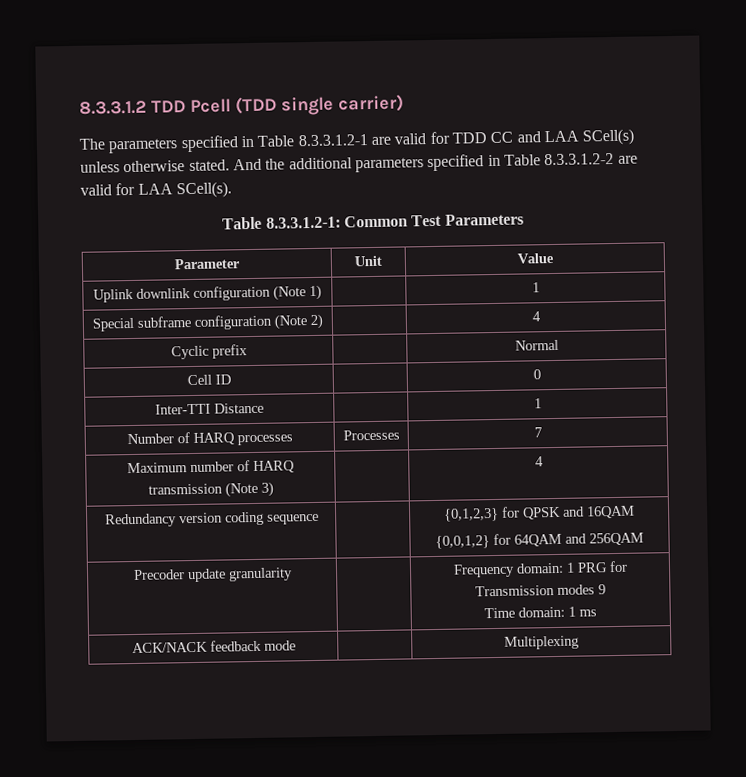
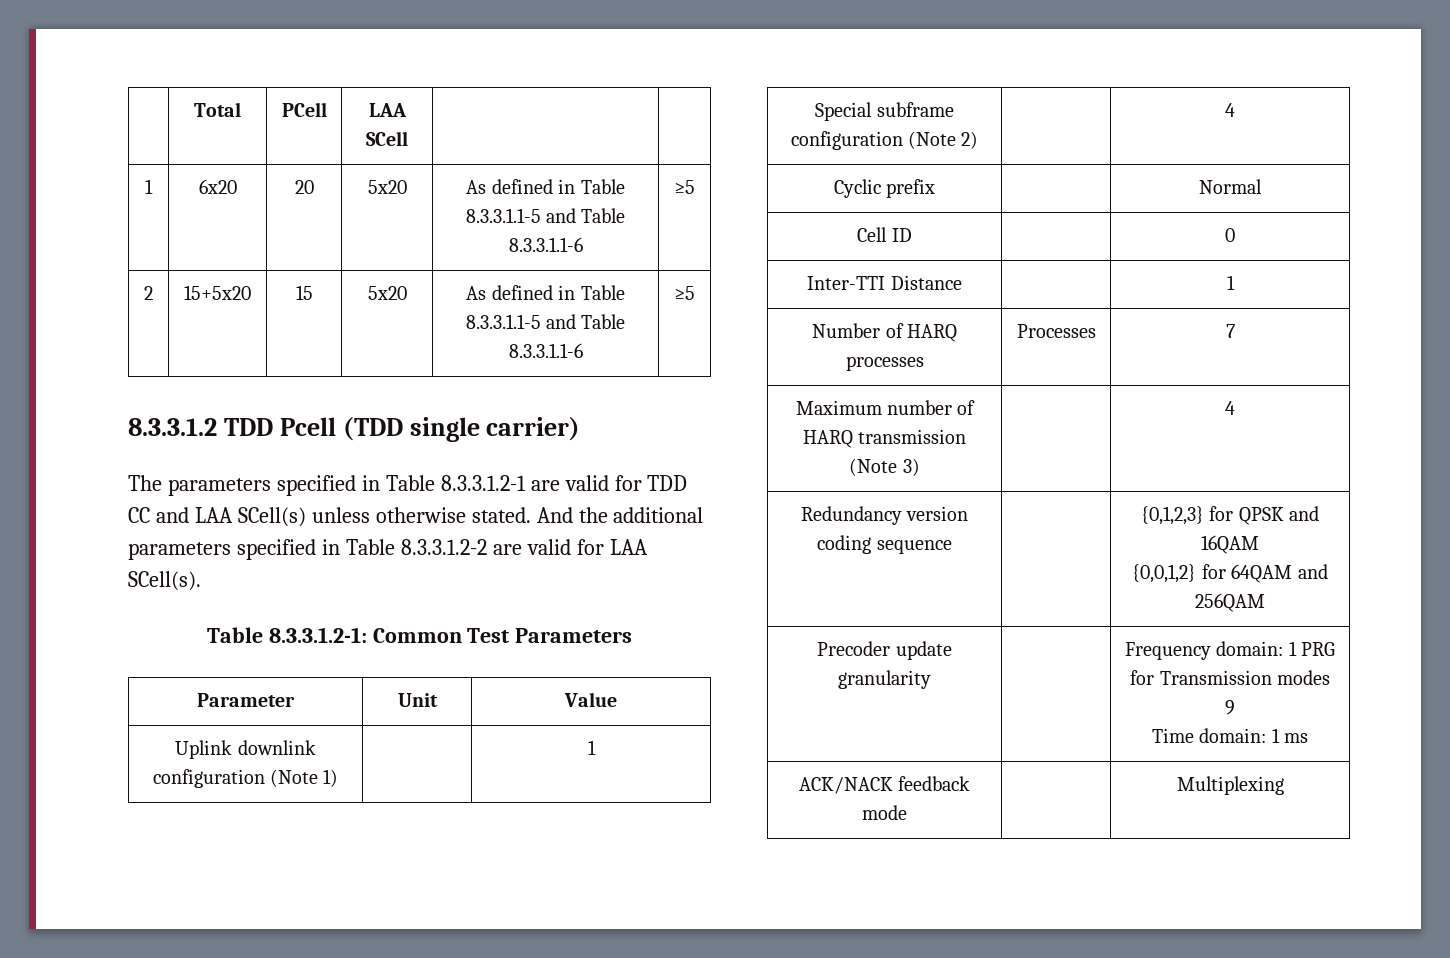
+ | Total | PCell | LAA SCell | |
+ 1 | 6x20 | 20 | 5x20 | As defined in Table 8.3.3.1.1-5 and Table 8.3.3.1.1-6 | ≥5
+ 2 | 15+5x20 | 15 | 5x20 | As defined in Table 8.3.3.1.1-5 and Table 8.3.3.1.1-6 | ≥5

